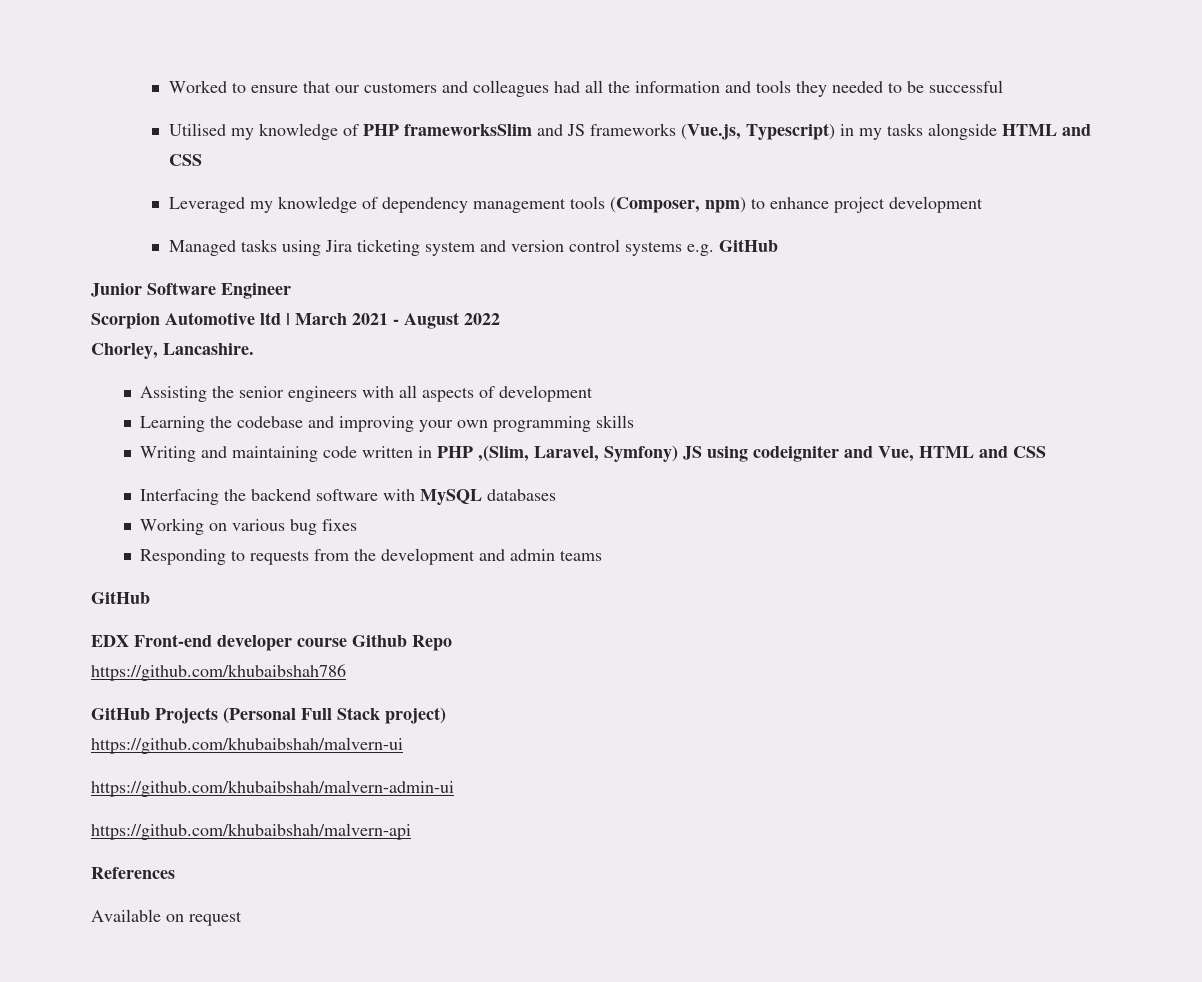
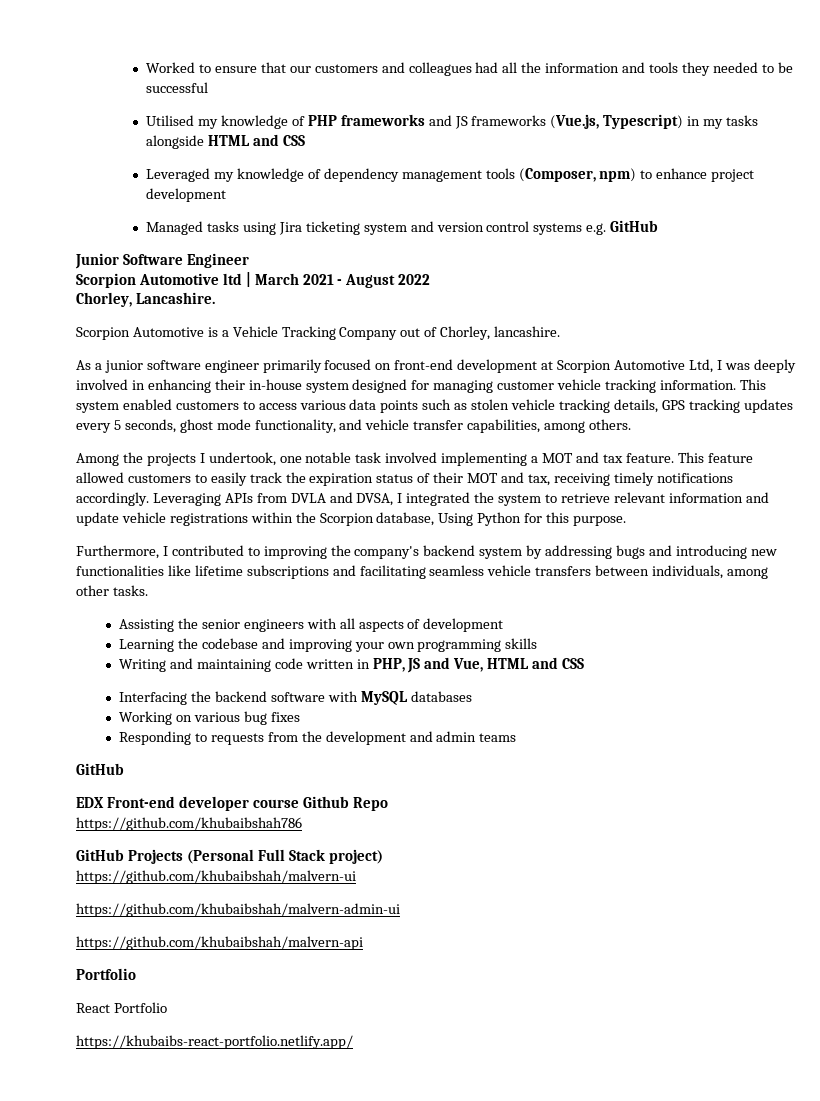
- Utilised my knowledge of PHP frameworksSlim and JS frameworks (Vue.js, Typescript) in my tasks alongside HTML and CSS
+ Utilised my knowledge of PHP frameworks and JS frameworks (Vue.js, Typescript) in my tasks alongside HTML and CSS
+ Scorpion Automotive is a Vehicle Tracking Company out of Chorley, lancashire.
+ As a junior software engineer primarily focused on front-end development at Scorpion Automotive Ltd, I was deeply involved in enhancing their in-house system designed for managing customer vehicle tracking information. This system enabled customers to access various data points such as stolen vehicle tracking details, GPS tracking updates every 5 seconds, ghost mode functionality, and vehicle transfer capabilities, among others.
+ Among the projects I undertook, one notable task involved implementing a MOT and tax feature. This feature allowed customers to easily track the expiration status of their MOT and tax, receiving timely notifications accordingly. Leveraging APIs from DVLA and DVSA, I integrated the system to retrieve relevant information and update vehicle registrations within the Scorpion database, Using Python for this purpose.
+ Furthermore, I contributed to improving the company's backend system by addressing bugs and introducing new functionalities like lifetime subscriptions and facilitating seamless vehicle transfers between individuals, among other tasks.
- Writing and maintaining code written in PHP ,(Slim, Laravel, Symfony) JS using codeigniter and Vue, HTML and CSS
+ Writing and maintaining code written in PHP, JS and Vue, HTML and CSS
  https://github.com/khubaibshah/malvern-api
- References
- Available on request
+ Portfolio
+ React Portfolio
+ https://khubaibs-react-portfolio.netlify.app/

